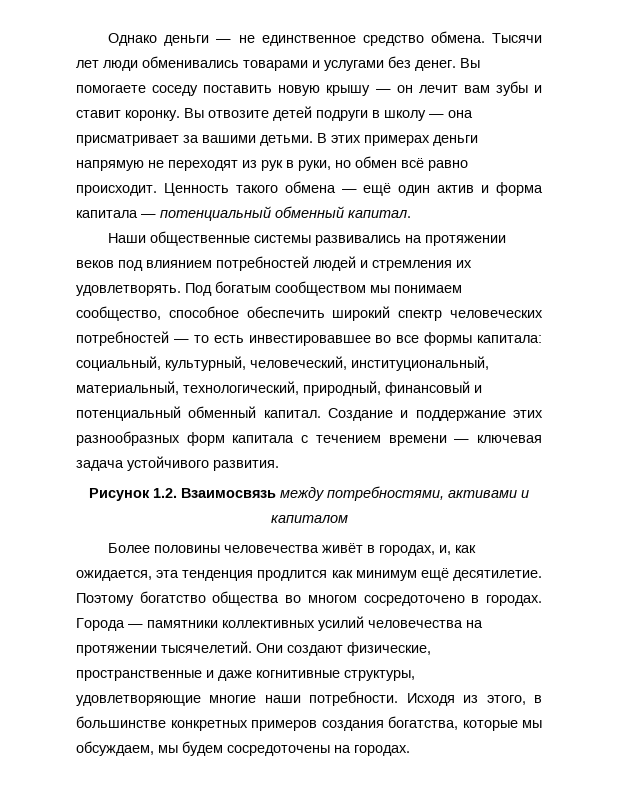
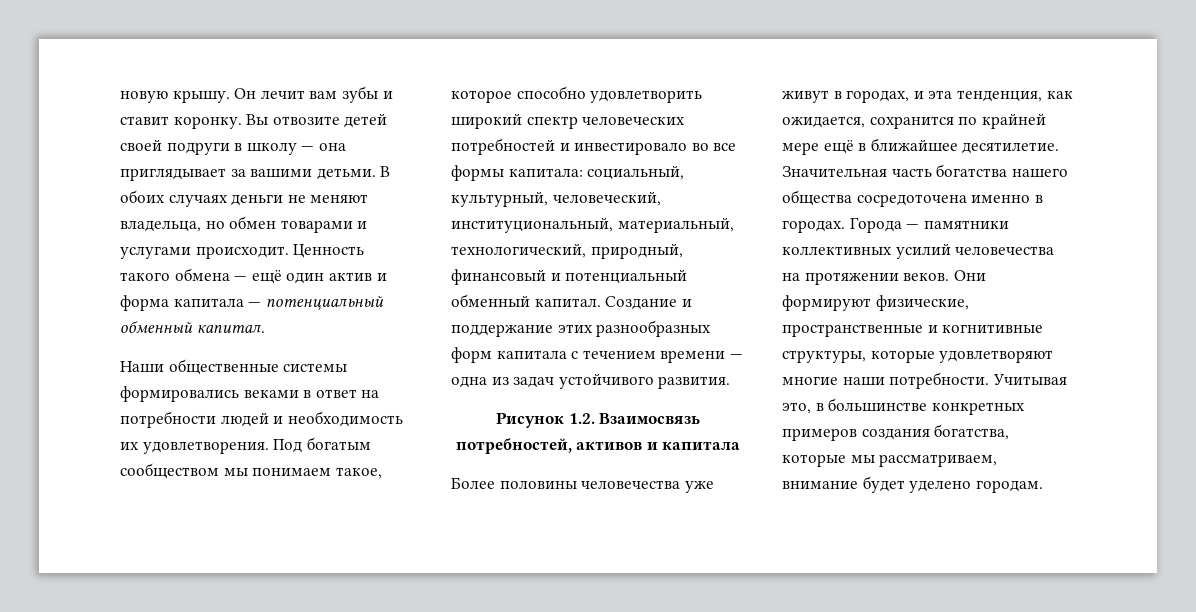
- Однако деньги — не единственное средство обмена. Тысячи лет люди обменивались товарами и услугами без денег. Вы помогаете соседу поставить новую крышу — он лечит вам зубы и ставит коронку.
+ новую крышу. Он лечит вам зубы и ставит коронку.
- Вы отвозите детей подруги в школу — она присматривает за вашими детьми.
+ Вы отвозите детей своей подруги в школу — она приглядывает за вашими детьми.
- В этих примерах деньги напрямую не переходят из рук в руки, но обмен всё равно происходит.
+ В обоих случаях деньги не меняют владельца, но обмен товарами и услугами происходит.
- Наши общественные системы развивались на протяжении веков под влиянием потребностей людей и стремления их удовлетворять.
+ Наши общественные системы формировались веками в ответ на потребности людей и необходимость их удовлетворения.
- Под богатым сообществом мы понимаем сообщество, способное обеспечить широкий спектр человеческих потребностей — то есть инвестировавшее во все формы капитала: социальный, культурный, человеческий, институциональный, материальный, технологический, природный, финансовый и потенциальный обменный капитал.
+ Под богатым сообществом мы понимаем такое, которое способно удовлетворить широкий спектр человеческих потребностей и инвестировало во все формы капитала: социальный, культурный, человеческий, институциональный, материальный, технологический, природный, финансовый и потенциальный обменный капитал.
- Создание и поддержание этих разнообразных форм капитала с течением времени — ключевая задача устойчивого развития.
+ Создание и поддержание этих разнообразных форм капитала с течением времени — одна из задач устойчивого развития.
- Рисунок 1.2. Взаимосвязь между потребностями, активами и капиталом
- Более половины человечества живёт в городах, и, как ожидается, эта тенденция продлится как минимум ещё десятилетие. Поэтому богатство общества во многом сосредоточено в городах.
+ Рисунок 1.2. Взаимосвязь потребностей, активов и капитала
+ Более половины человечества уже живут в городах, и эта тенденция, как ожидается, сохранится по крайней мере ещё в ближайшее десятилетие. Значительная часть богатства нашего общества сосредоточена именно в городах.
- Города — памятники коллективных усилий человечества на протяжении тысячелетий. Они создают физические, пространственные и даже когнитивные структуры, удовлетворяющие многие наши потребности.
+ Города — памятники коллективных усилий человечества на протяжении веков. Они формируют физические, пространственные и когнитивные структуры, которые удовлетворяют многие наши потребности.
- Исходя из этого, в большинстве конкретных примеров создания богатства, которые мы обсуждаем, мы будем сосредоточены на городах.
+ Учитывая это, в большинстве конкретных примеров создания богатства, которые мы рассматриваем, внимание будет уделено городам.

